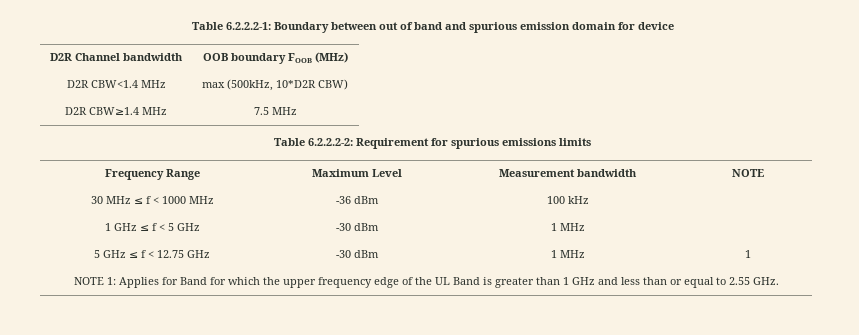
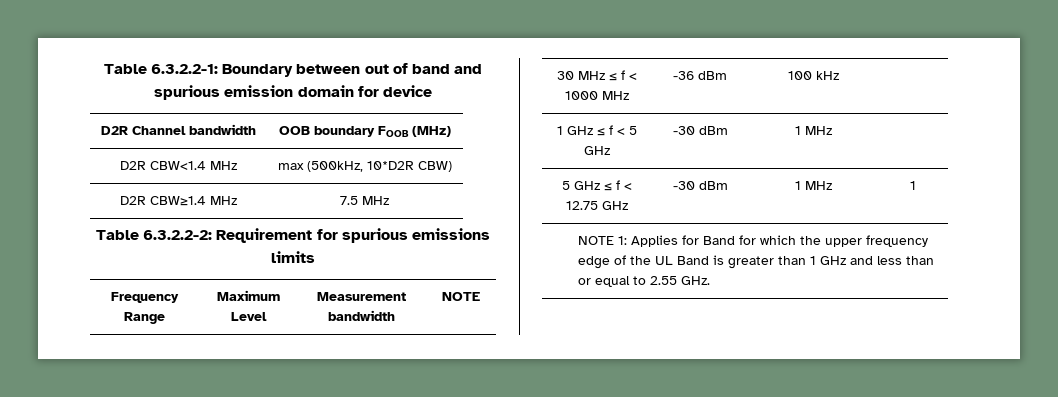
- Table 6.2.2.2-1: Boundary between out of band and spurious emission domain for device
+ Table 6.3.2.2-1: Boundary between out of band and spurious emission domain for device
- Table 6.2.2.2-2: Requirement for spurious emissions limits
+ Table 6.3.2.2-2: Requirement for spurious emissions limits

